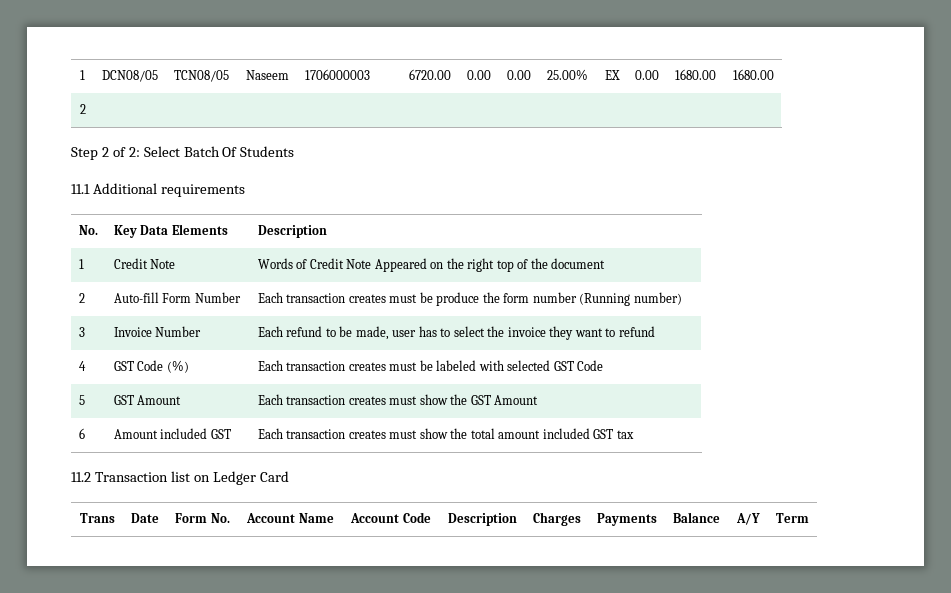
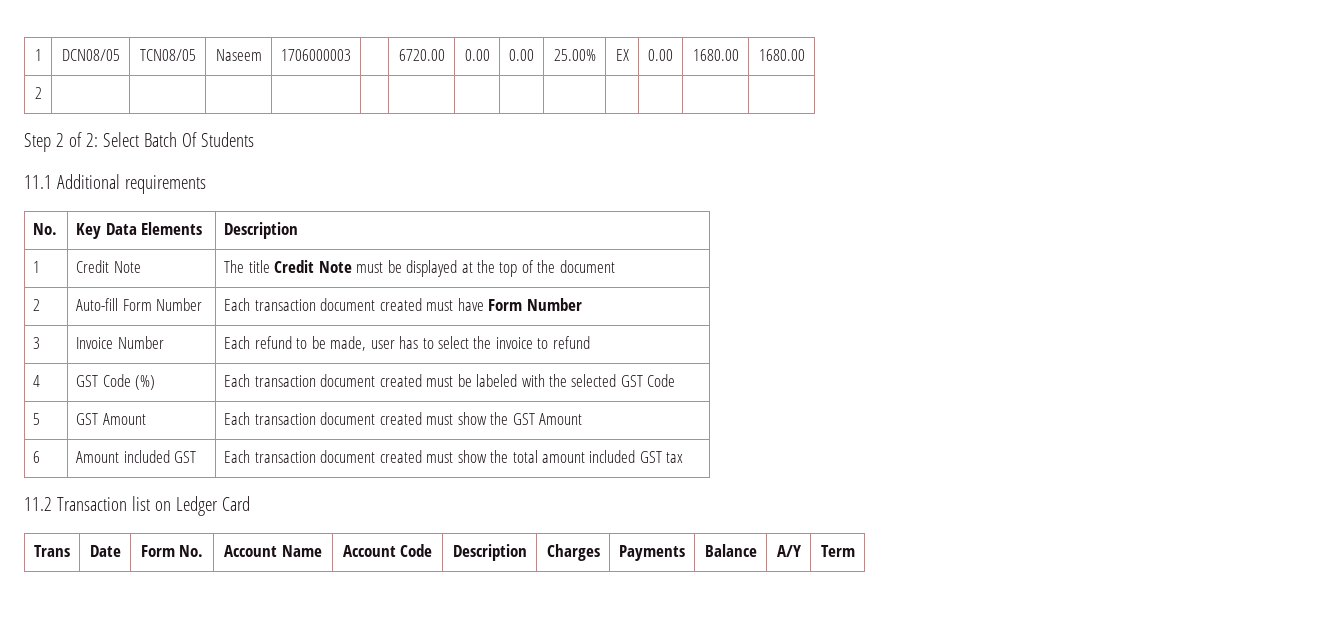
- 1 | Credit Note | Words of Credit Note Appeared on the right top of the document
+ 1 | Credit Note | The title Credit Note must be displayed at the top of the document
- 2 | Auto-fill Form Number | Each transaction creates must be produce the form number (Running number)
+ 2 | Auto-fill Form Number | Each transaction document created must have Form Number
- 3 | Invoice Number | Each refund to be made, user has to select the invoice they want to refund
+ 3 | Invoice Number | Each refund to be made, user has to select the invoice to refund
- 4 | GST Code (%) | Each transaction creates must be labeled with selected GST Code
+ 4 | GST Code (%) | Each transaction document created must be labeled with the selected GST Code
- 5 | GST Amount | Each transaction creates must show the GST Amount
+ 5 | GST Amount | Each transaction document created must show the GST Amount
- 6 | Amount included GST | Each transaction creates must show the total amount included GST tax
+ 6 | Amount included GST | Each transaction document created must show the total amount included GST tax

